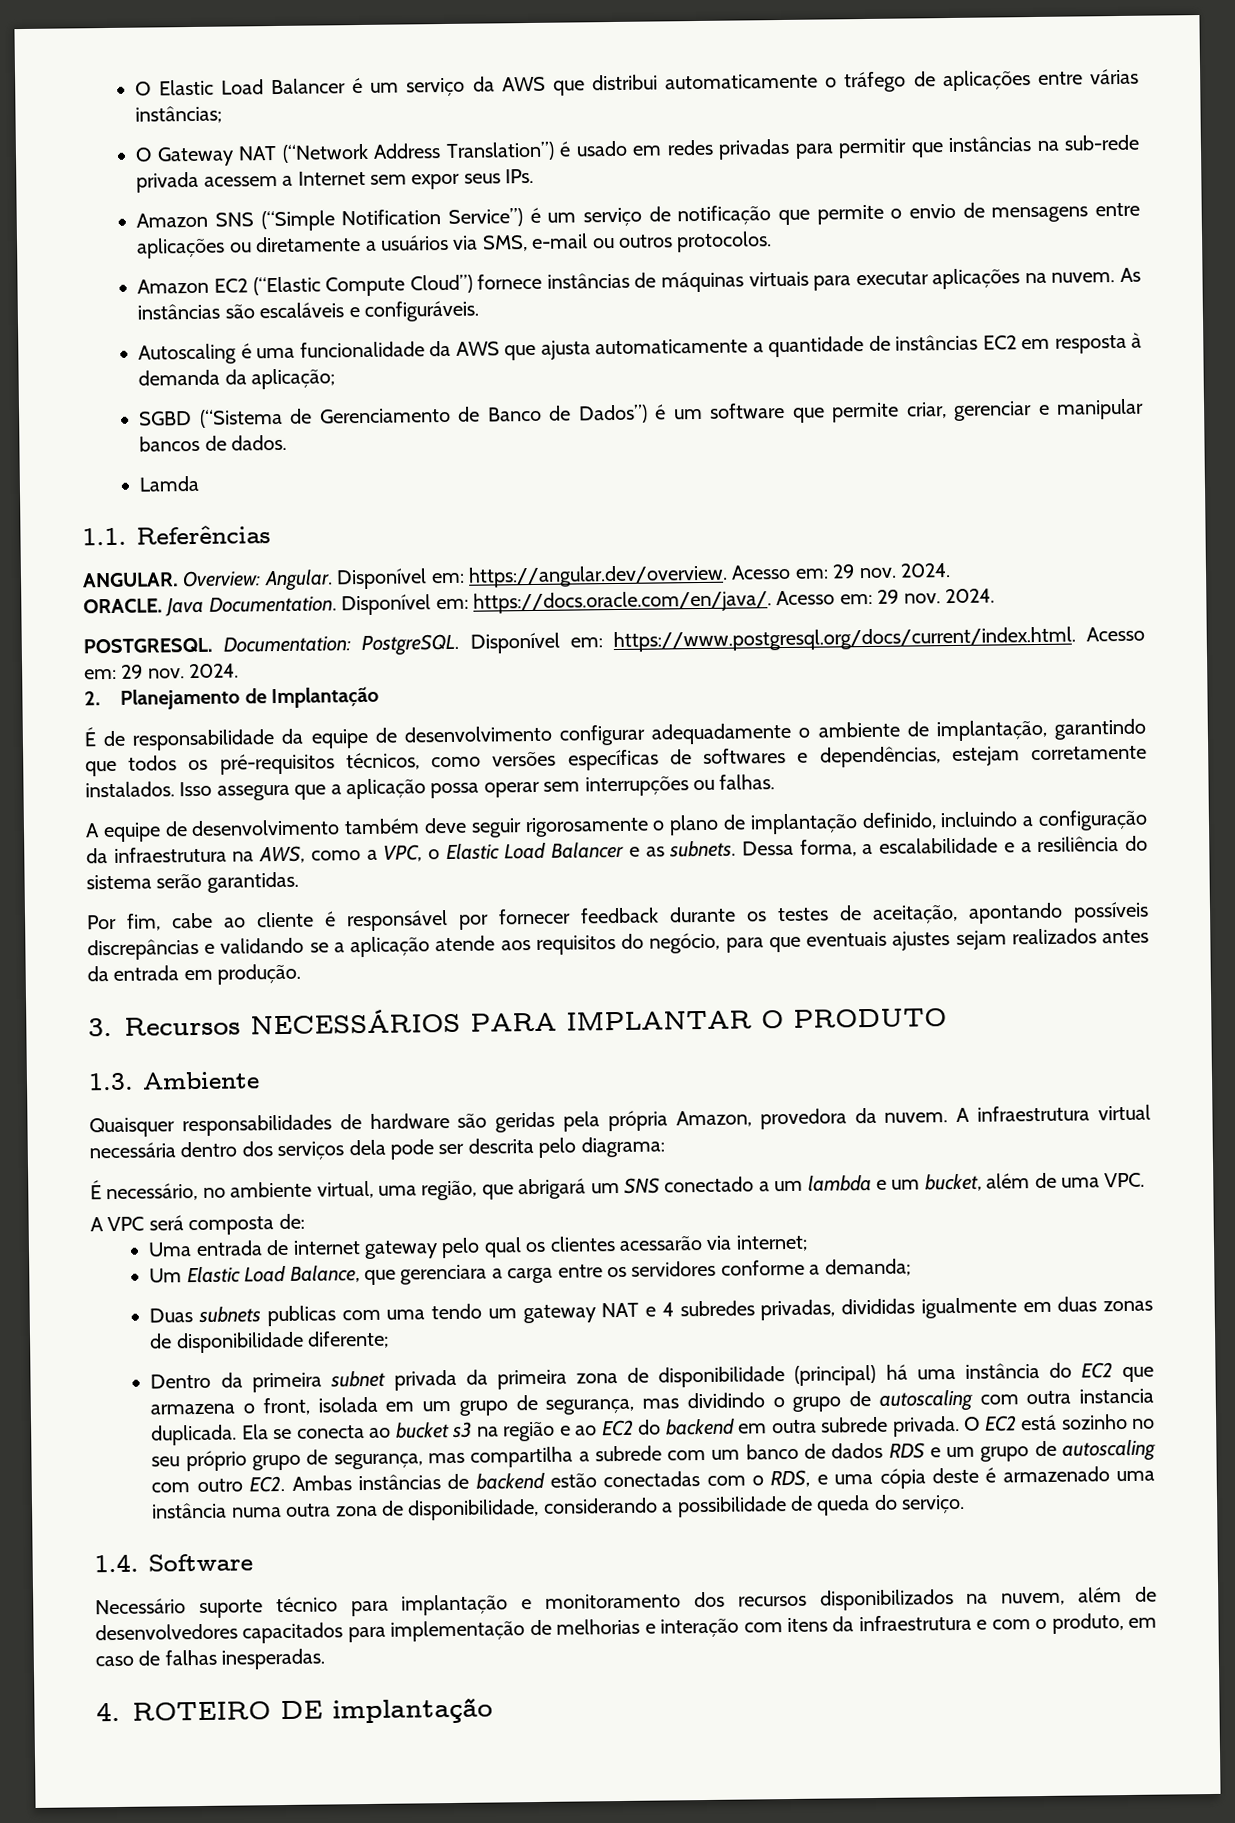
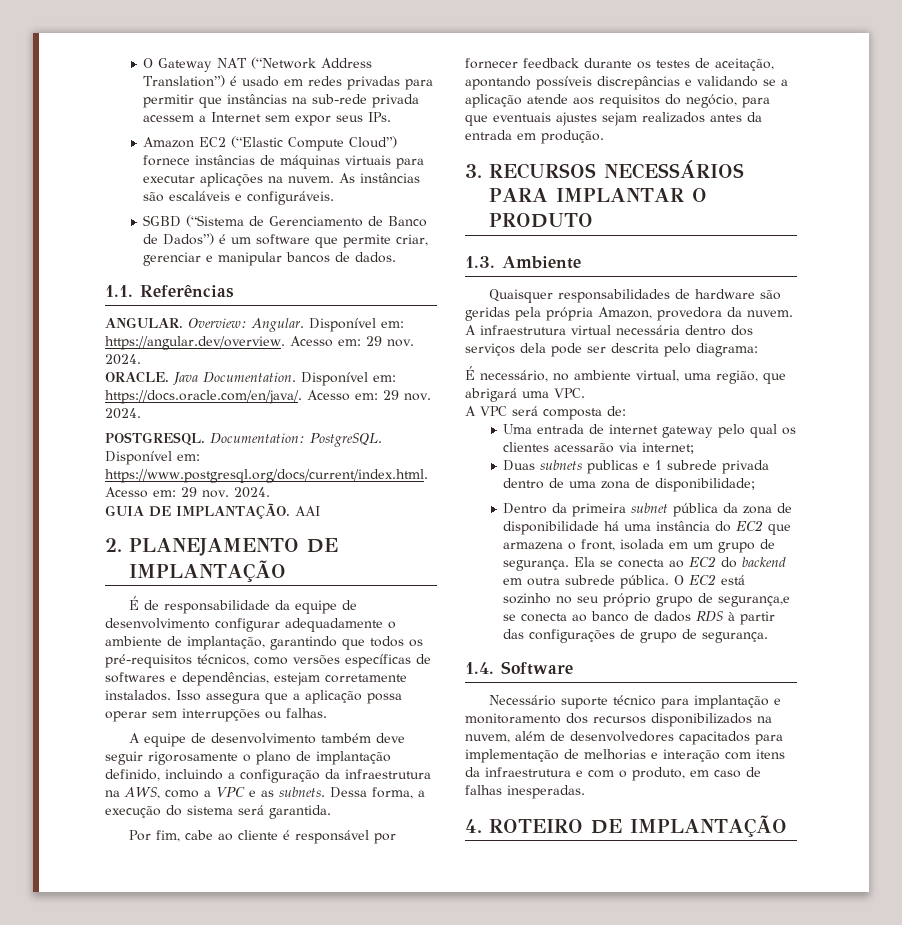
- O Elastic Load Balancer é um serviço da AWS que distribui automaticamente o tráfego de aplicações entre várias instâncias;
- Amazon SNS (“Simple Notification Service”) é um serviço de notificação que permite o envio de mensagens entre aplicações ou diretamente a usuários via SMS, e-mail ou outros protocolos.
- Autoscaling é uma funcionalidade da AWS que ajusta automaticamente a quantidade de instâncias EC2 em resposta à demanda da aplicação;
- Lamda
- 2. Planejamento de Implantação
+ GUIA DE IMPLANTAÇÃO. AAI
+ 2. PLANEJAMENTO DE IMPLANTAÇÃO
- A equipe de desenvolvimento também deve seguir rigorosamente o plano de implantação definido, incluindo a configuração da infraestrutura na AWS, como a VPC, o Elastic Load Balancer e as subnets.
+ A equipe de desenvolvimento também deve seguir rigorosamente o plano de implantação definido, incluindo a configuração da infraestrutura na AWS, como a VPC e as subnets.
- Dessa forma, a escalabilidade e a resiliência do sistema serão garantidas.
+ Dessa forma, a execução do sistema será garantida.
- 3. Recursos NECESSÁRIOS PARA IMPLANTAR O PRODUTO
+ 3. RECURSOS NECESSÁRIOS PARA IMPLANTAR O PRODUTO
- É necessário, no ambiente virtual, uma região, que abrigará um SNS conectado a um lambda e um bucket, além de uma VPC.
+ É necessário, no ambiente virtual, uma região, que abrigará uma VPC.
- Um Elastic Load Balance, que gerenciara a carga entre os servidores conforme a demanda;
- Duas subnets publicas com uma tendo um gateway NAT e 4 subredes privadas, divididas igualmente em duas zonas de disponibilidade diferente;
+ Duas subnets publicas e 1 subrede privada dentro de uma zona de disponibilidade;
- Dentro da primeira subnet privada da primeira zona de disponibilidade (principal) há uma instância do EC2 que armazena o front, isolada em um grupo de segurança, mas dividindo o grupo de autoscaling com outra instancia duplicada. Ela se conecta ao bucket s3 na região e ao EC2 do backend em outra subrede privada.
+ Dentro da primeira subnet pública da zona de disponibilidade há uma instância do EC2 que armazena o front, isolada em um grupo de segurança. Ela se conecta ao EC2 do backend em outra subrede pública.
- O EC2 está sozinho no seu próprio grupo de segurança, mas compartilha a subrede com um banco de dados RDS e um grupo de autoscaling com outro EC2. Ambas instâncias de backend estão conectadas com o RDS, e uma cópia deste é armazenado uma instância numa outra zona de disponibilidade, considerando a possibilidade de queda do serviço.
+ O EC2 está sozinho no seu próprio grupo de segurança,e se conecta ao banco de dados RDS à partir das configurações de grupo de segurança.
- 4. ROTEIRO DE implantação
+ 4. ROTEIRO DE IMPLANTAÇÃO

